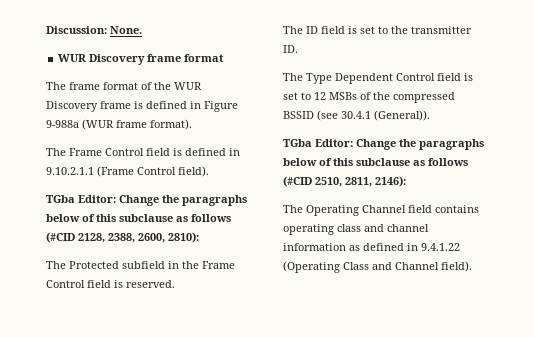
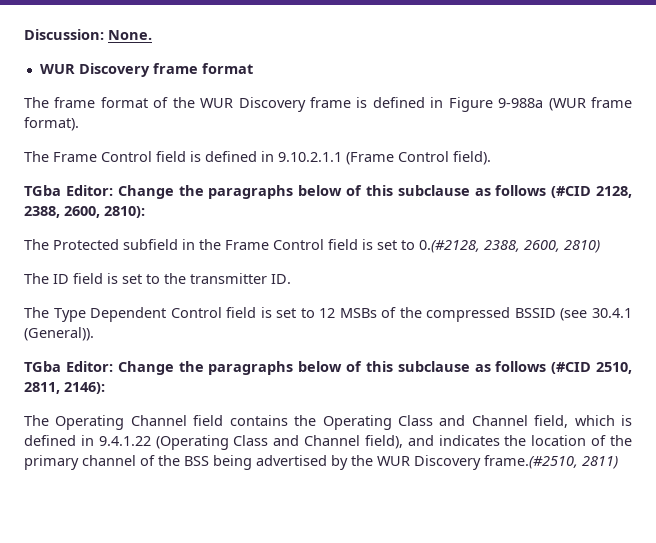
- The Protected subfield in the Frame Control field is reserved.
+ The Protected subfield in the Frame Control field is set to 0.(#2128, 2388, 2600, 2810)
- The Operating Channel field contains operating class and channel information as defined in 9.4.1.22 (Operating Class and Channel field).
+ The Operating Channel field contains the Operating Class and Channel field, which is defined in 9.4.1.22 (Operating Class and Channel field), and indicates the location of the primary channel of the BSS being advertised by the WUR Discovery frame.(#2510, 2811)

